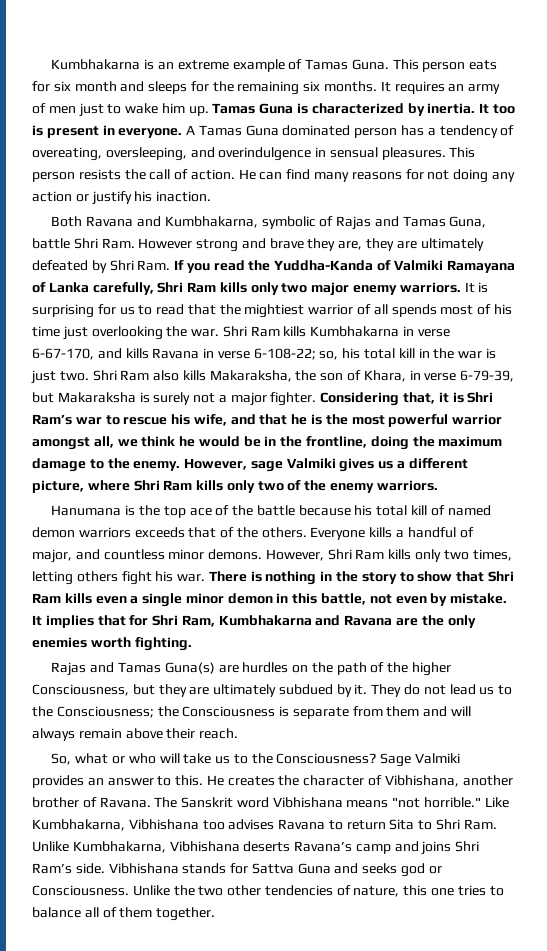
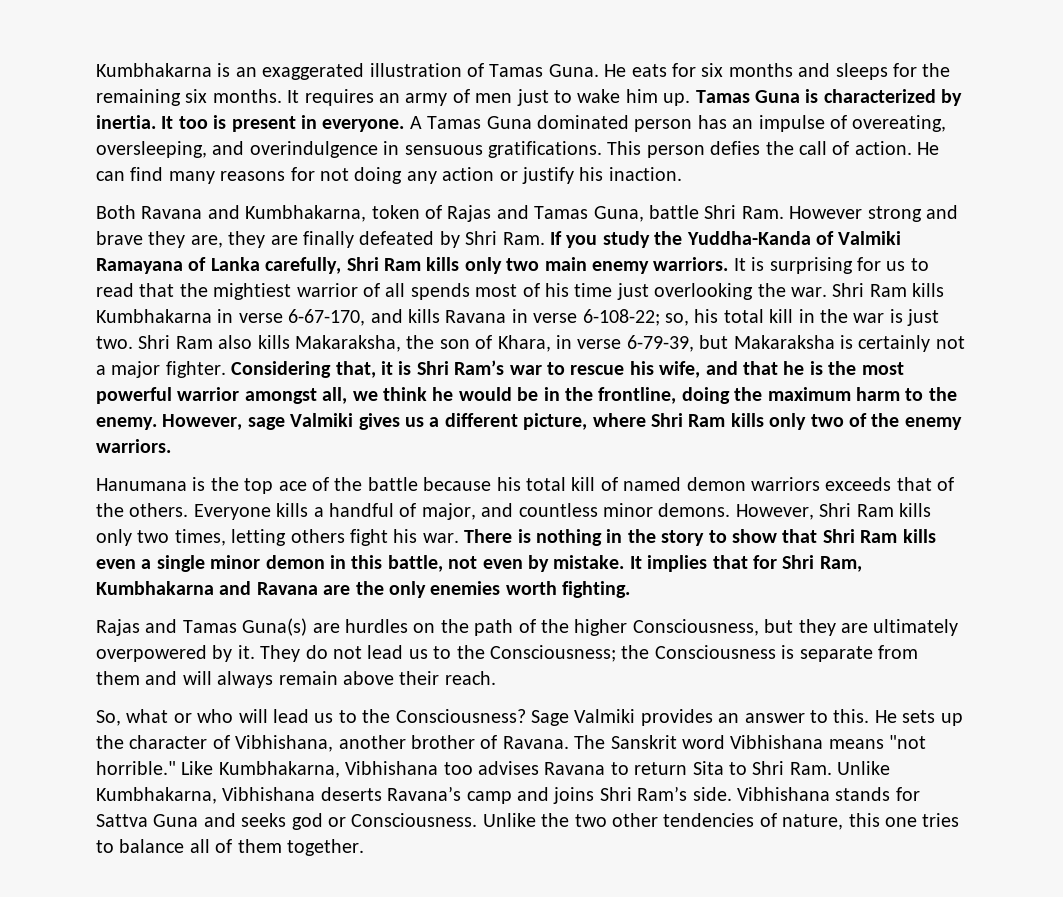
- Kumbhakarna is an extreme example of Tamas Guna.
+ Kumbhakarna is an exaggerated illustration of Tamas Guna.
- This person eats for six month and sleeps for the remaining six months.
+ He eats for six months and sleeps for the remaining six months.
- A Tamas Guna dominated person has a tendency of overeating, oversleeping, and overindulgence in sensual pleasures. This person resists the call of action.
+ A Tamas Guna dominated person has an impulse of overeating, oversleeping, and overindulgence in sensuous gratifications. This person defies the call of action.
- Both Ravana and Kumbhakarna, symbolic of Rajas and Tamas Guna, battle Shri Ram. However strong and brave they are, they are ultimately defeated by Shri Ram. If you read the Yuddha-Kanda of Valmiki Ramayana of Lanka carefully, Shri Ram kills only two major enemy warriors.
+ Both Ravana and Kumbhakarna, token of Rajas and Tamas Guna, battle Shri Ram. However strong and brave they are, they are finally defeated by Shri Ram. If you study the Yuddha-Kanda of Valmiki Ramayana of Lanka carefully, Shri Ram kills only two main enemy warriors.
- Shri Ram also kills Makaraksha, the son of Khara, in verse 6-79-39, but Makaraksha is surely not a major fighter.
+ Shri Ram also kills Makaraksha, the son of Khara, in verse 6-79-39, but Makaraksha is certainly not a major fighter.
- Considering that, it is Shri Ram’s war to rescue his wife, and that he is the most powerful warrior amongst all, we think he would be in the frontline, doing the maximum damage to the enemy.
+ Considering that, it is Shri Ram’s war to rescue his wife, and that he is the most powerful warrior amongst all, we think he would be in the frontline, doing the maximum harm to the enemy.
- Rajas and Tamas Guna(s) are hurdles on the path of the higher Consciousness, but they are ultimately subdued by it.
+ Rajas and Tamas Guna(s) are hurdles on the path of the higher Consciousness, but they are ultimately overpowered by it.
- So, what or who will take us to the Consciousness?
+ So, what or who will lead us to the Consciousness?
- He creates the character of Vibhishana, another brother of Ravana.
+ He sets up the character of Vibhishana, another brother of Ravana.

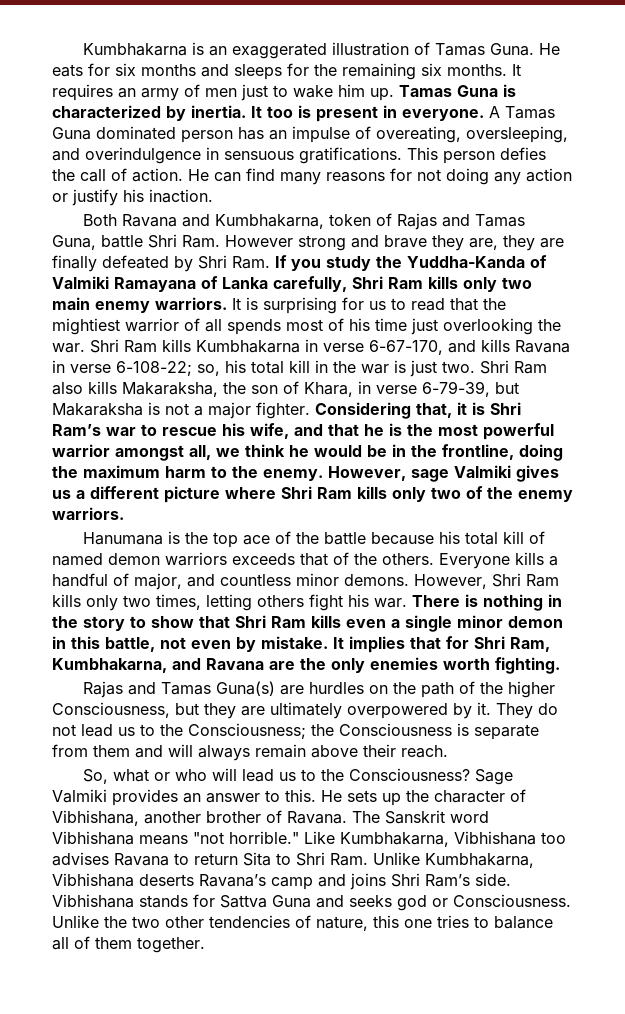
- Shri Ram also kills Makaraksha, the son of Khara, in verse 6-79-39, but Makaraksha is certainly not a major fighter.
+ Shri Ram also kills Makaraksha, the son of Khara, in verse 6-79-39, but Makaraksha is not a major fighter.
- However, sage Valmiki gives us a different picture, where Shri Ram kills only two of the enemy warriors.
+ However, sage Valmiki gives us a different picture where Shri Ram kills only two of the enemy warriors.
- It implies that for Shri Ram, Kumbhakarna and Ravana are the only enemies worth fighting.
+ It implies that for Shri Ram, Kumbhakarna, and Ravana are the only enemies worth fighting.

